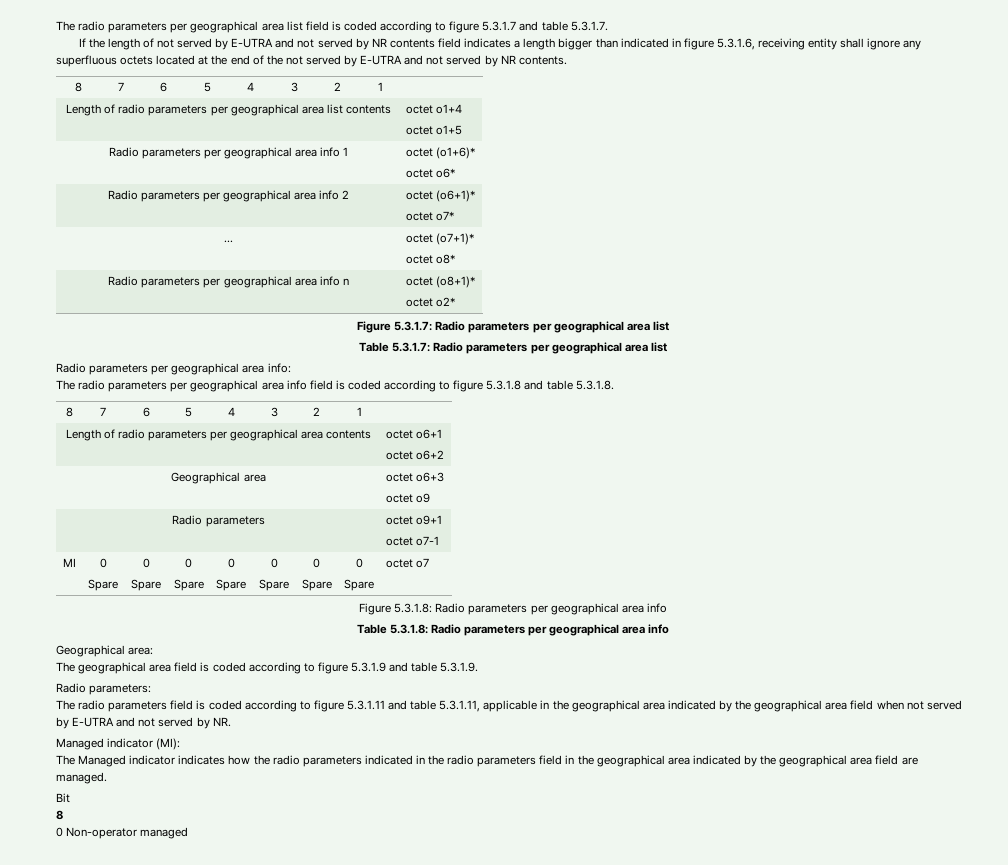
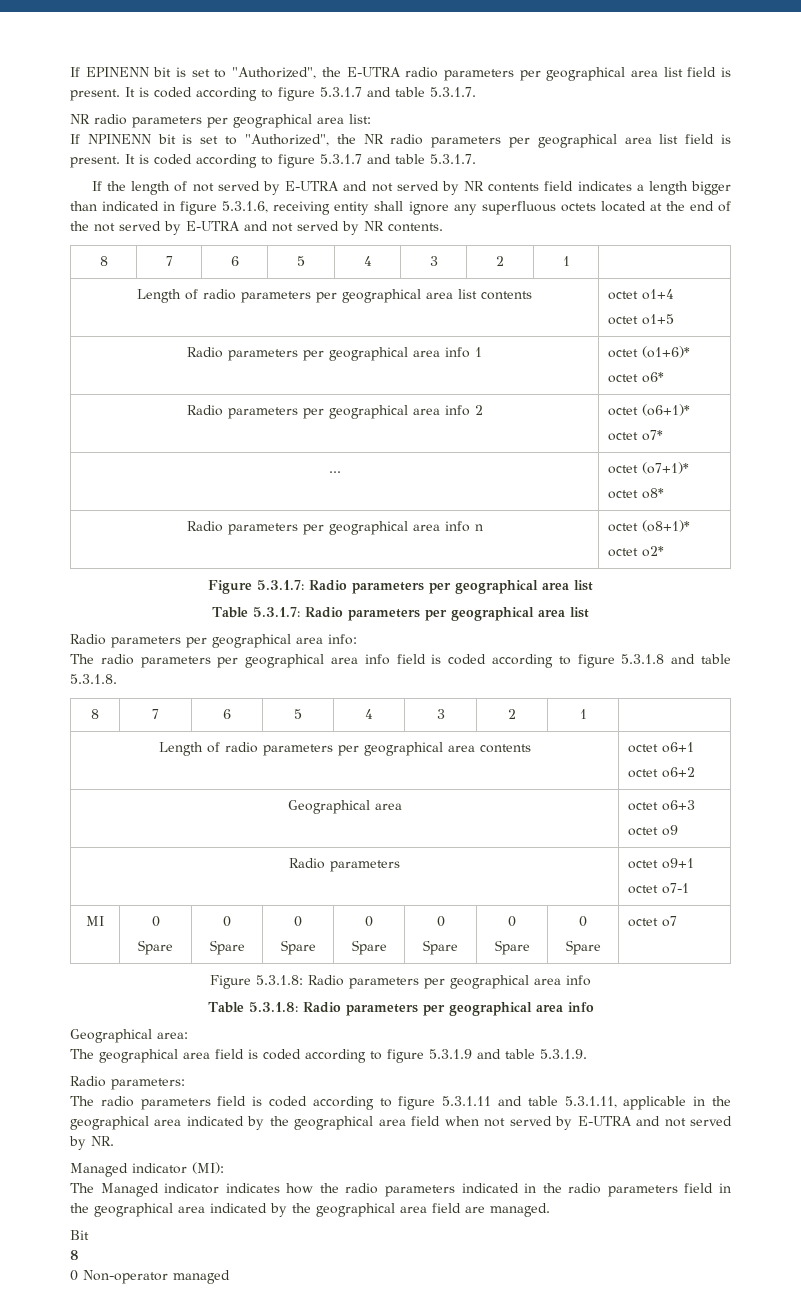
- The radio parameters per geographical area list field is coded according to figure 5.3.1.7 and table 5.3.1.7.
+ If EPINENN bit is set to "Authorized", the E-UTRA radio parameters per geographical area list field is present. It is coded according to figure 5.3.1.7 and table 5.3.1.7.
+ NR radio parameters per geographical area list:
+ If NPINENN bit is set to "Authorized", the NR radio parameters per geographical area list field is present. It is coded according to figure 5.3.1.7 and table 5.3.1.7.

